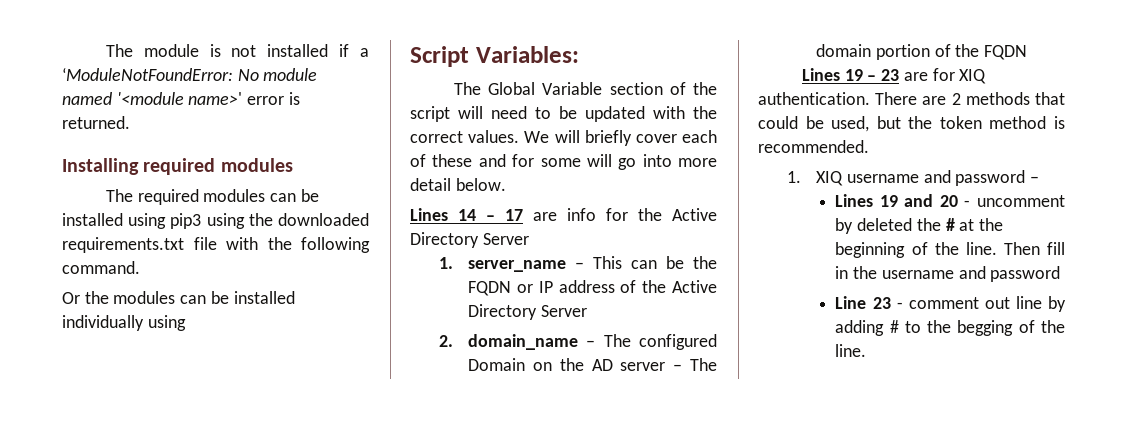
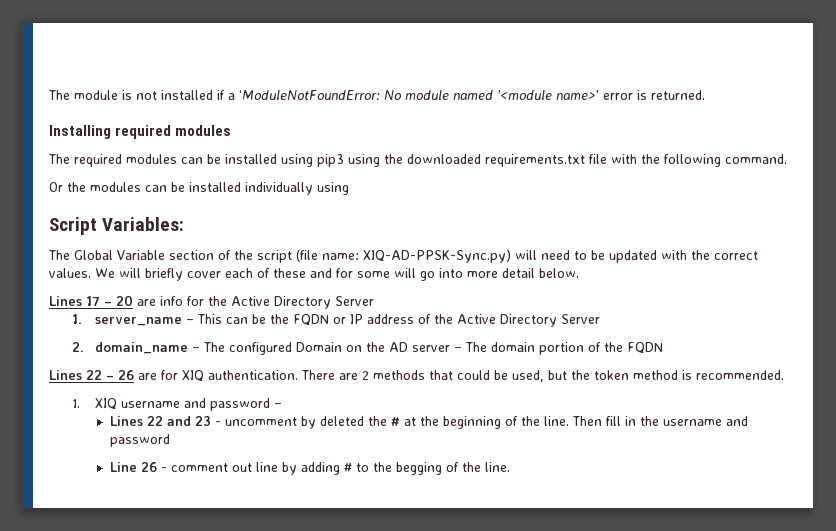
- The Global Variable section of the script will need to be updated with the correct values.
+ The Global Variable section of the script (file name: XIQ-AD-PPSK-Sync.py) will need to be updated with the correct values.
- Lines 14 – 17 are info for the Active Directory Server
+ Lines 17 – 20 are info for the Active Directory Server
- Lines 19 – 23 are for XIQ authentication.
+ Lines 22 – 26 are for XIQ authentication.
- Lines 19 and 20 - uncomment by deleted the # at the beginning of the line.
+ Lines 22 and 23 - uncomment by deleted the # at the beginning of the line.
- Line 23 - comment out line by adding # to the begging of the line.
+ Line 26 - comment out line by adding # to the begging of the line.

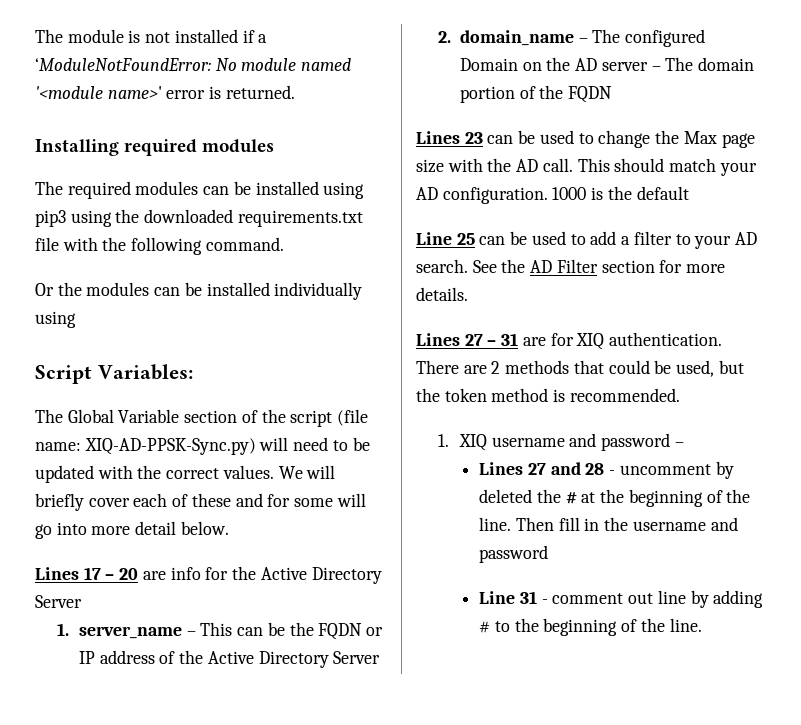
- Lines 22 – 26 are for XIQ authentication.
+ Lines 23 can be used to change the Max page size with the AD call. This should match your AD configuration. 1000 is the default
+ Line 25 can be used to add a filter to your AD search. See the AD Filter section for more details.
+ Lines 27 – 31 are for XIQ authentication.
- Lines 22 and 23 - uncomment by deleted the # at the beginning of the line.
+ Lines 27 and 28 - uncomment by deleted the # at the beginning of the line.
- Line 26 - comment out line by adding # to the begging of the line.
+ Line 31 - comment out line by adding # to the beginning of the line.

